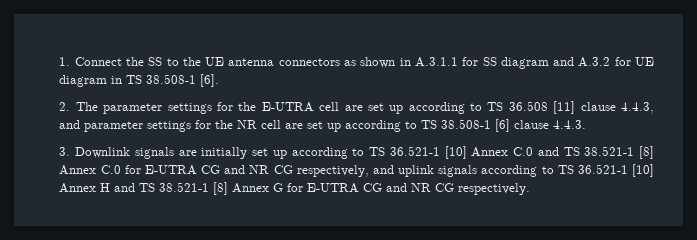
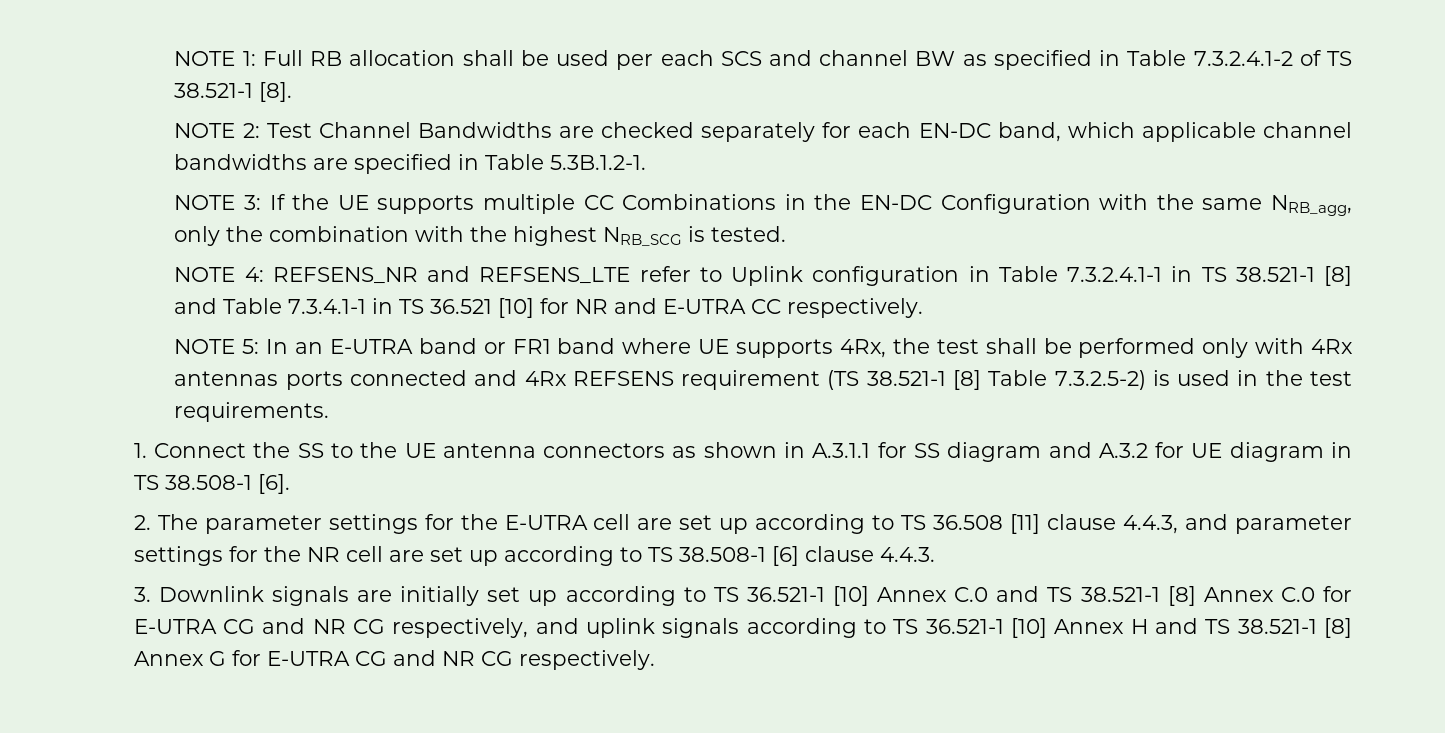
+ NOTE 1: Full RB allocation shall be used per each SCS and channel BW as specified in Table 7.3.2.4.1-2 of TS 38.521-1 [8].
+ NOTE 2: Test Channel Bandwidths are checked separately for each EN-DC band, which applicable channel bandwidths are specified in Table 5.3B.1.2-1.
+ NOTE 3: If the UE supports multiple CC Combinations in the EN-DC Configuration with the same NRB_agg, only the combination with the highest NRB_SCG is tested.
+ NOTE 4: REFSENS_NR and REFSENS_LTE refer to Uplink configuration in Table 7.3.2.4.1-1 in TS 38.521-1 [8] and Table 7.3.4.1-1 in TS 36.521 [10] for NR and E-UTRA CC respectively.
+ NOTE 5: In an E-UTRA band or FR1 band where UE supports 4Rx, the test shall be performed only with 4Rx antennas ports connected and 4Rx REFSENS requirement (TS 38.521-1 [8] Table 7.3.2.5-2) is used in the test requirements.

